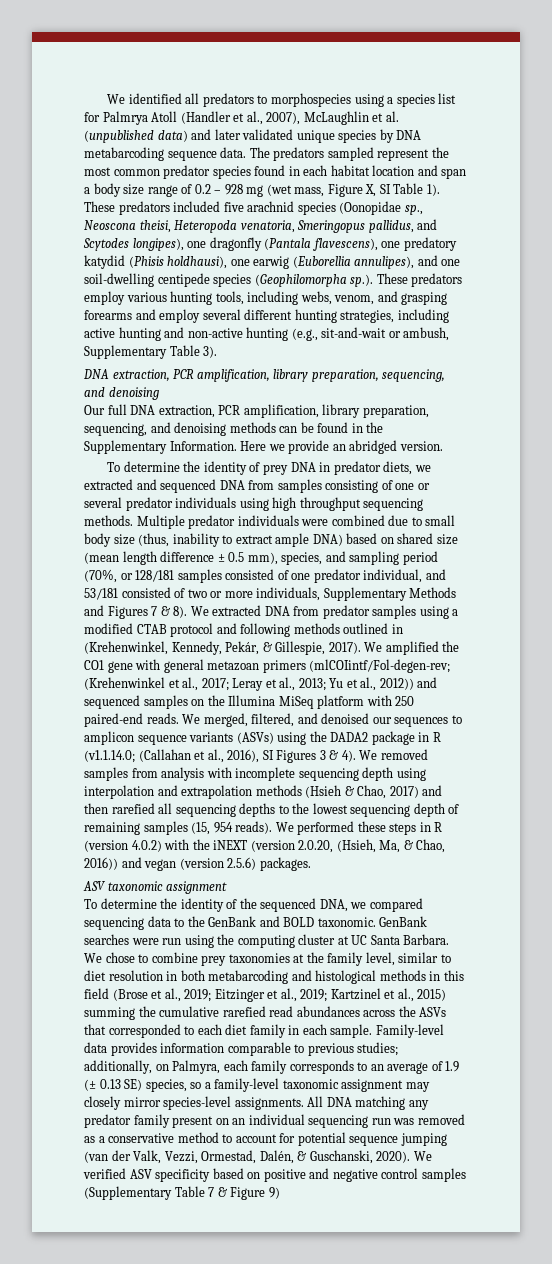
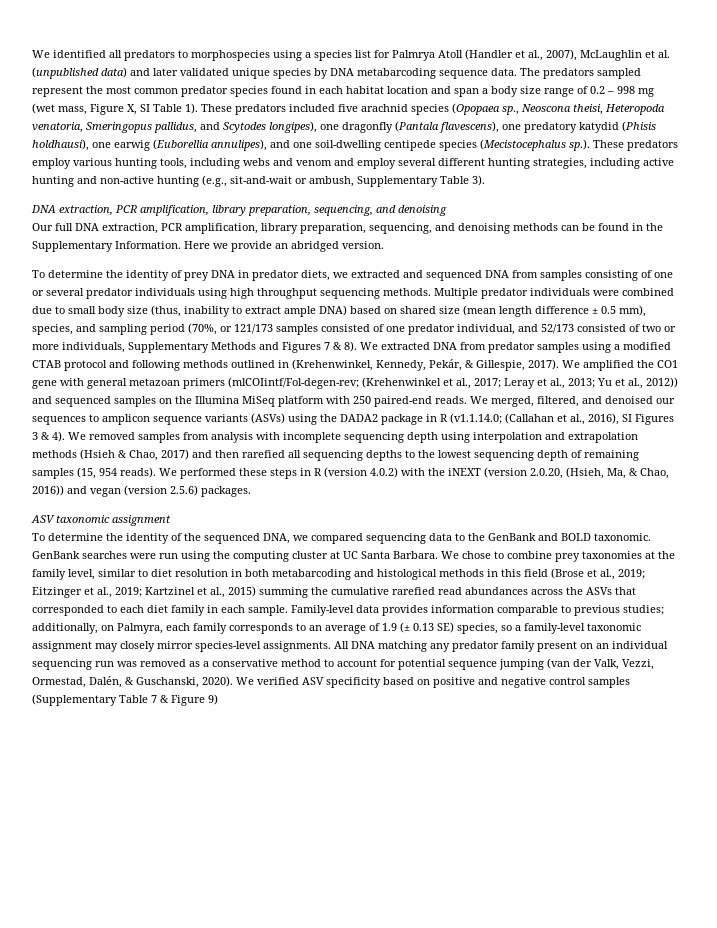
- The predators sampled represent the most common predator species found in each habitat location and span a body size range of 0.2 – 928 mg (wet mass, Figure X, SI Table 1).
+ The predators sampled represent the most common predator species found in each habitat location and span a body size range of 0.2 – 998 mg (wet mass, Figure X, SI Table 1).
- These predators included five arachnid species (Oonopidae sp., Neoscona theisi, Heteropoda venatoria, Smeringopus pallidus, and Scytodes longipes), one dragonfly (Pantala flavescens), one predatory katydid (Phisis holdhausi), one earwig (Euborellia annulipes), and one soil-dwelling centipede species (Geophilomorpha sp.). These predators employ various hunting tools, including webs, venom, and grasping forearms and employ several different hunting strategies, including active hunting and non-active hunting (e.g., sit-and-wait or ambush, Supplementary Table 3).
+ These predators included five arachnid species (Opopaea sp., Neoscona theisi, Heteropoda venatoria, Smeringopus pallidus, and Scytodes longipes), one dragonfly (Pantala flavescens), one predatory katydid (Phisis holdhausi), one earwig (Euborellia annulipes), and one soil-dwelling centipede species (Mecistocephalus sp.). These predators employ various hunting tools, including webs and venom and employ several different hunting strategies, including active hunting and non-active hunting (e.g., sit-and-wait or ambush, Supplementary Table 3).
- Multiple predator individuals were combined due to small body size (thus, inability to extract ample DNA) based on shared size (mean length difference ± 0.5 mm), species, and sampling period (70%, or 128/181 samples consisted of one predator individual, and 53/181 consisted of two or more individuals, Supplementary Methods and Figures 7 & 8).
+ Multiple predator individuals were combined due to small body size (thus, inability to extract ample DNA) based on shared size (mean length difference ± 0.5 mm), species, and sampling period (70%, or 121/173 samples consisted of one predator individual, and 52/173 consisted of two or more individuals, Supplementary Methods and Figures 7 & 8).

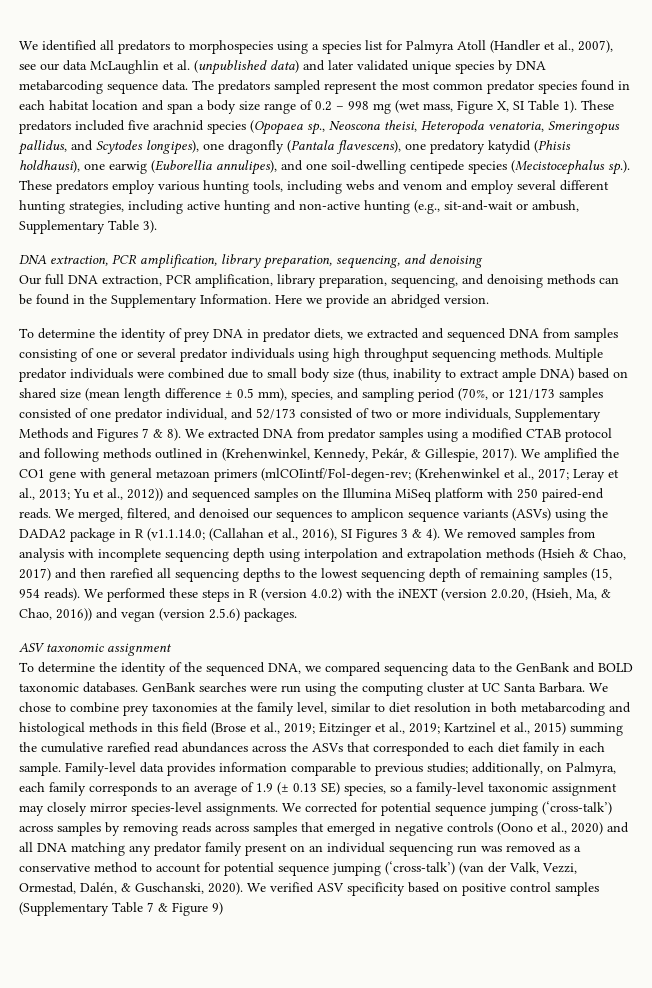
- We identified all predators to morphospecies using a species list for Palmrya Atoll (Handler et al., 2007), McLaughlin et al. (unpublished data) and later validated unique species by DNA metabarcoding sequence data.
+ We identified all predators to morphospecies using a species list for Palmyra Atoll (Handler et al., 2007), see our data McLaughlin et al. (unpublished data) and later validated unique species by DNA metabarcoding sequence data.
- To determine the identity of the sequenced DNA, we compared sequencing data to the GenBank and BOLD taxonomic.
+ To determine the identity of the sequenced DNA, we compared sequencing data to the GenBank and BOLD taxonomic databases.
- All DNA matching any predator family present on an individual sequencing run was removed as a conservative method to account for potential sequence jumping (van der Valk, Vezzi, Ormestad, Dalén, & Guschanski, 2020).
+ We corrected for potential sequence jumping (‘cross-talk’) across samples by removing reads across samples that emerged in negative controls (Oono et al., 2020) and all DNA matching any predator family present on an individual sequencing run was removed as a conservative method to account for potential sequence jumping (‘cross-talk’) (van der Valk, Vezzi, Ormestad, Dalén, & Guschanski, 2020).
- We verified ASV specificity based on positive and negative control samples (Supplementary Table 7 & Figure 9)
+ We verified ASV specificity based on positive control samples (Supplementary Table 7 & Figure 9)

